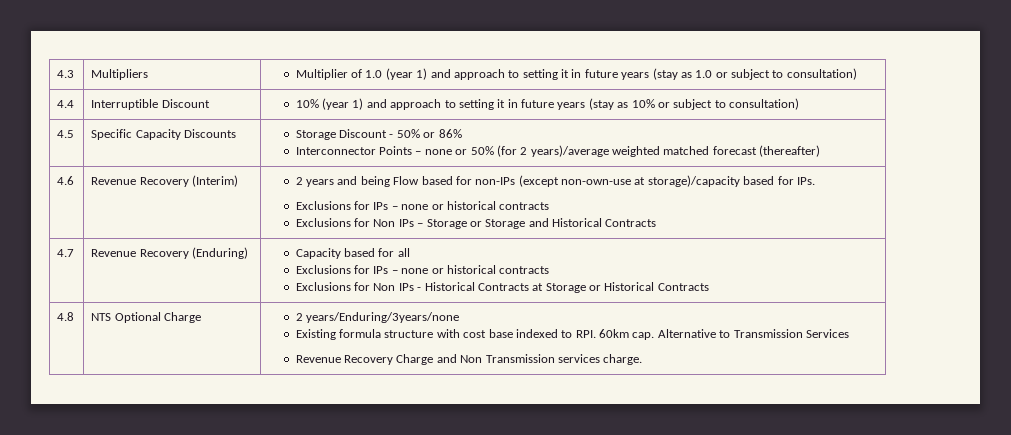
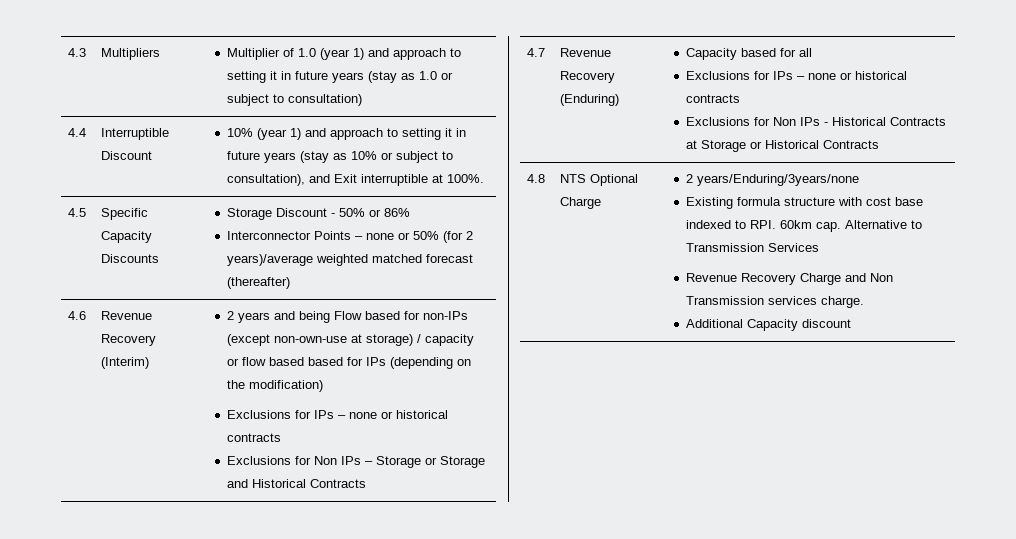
- 4.4 | Interruptible Discount | 10% (year 1) and approach to setting it in future years (stay as 10% or subject to consultation)
+ 4.4 | Interruptible Discount | 10% (year 1) and approach to setting it in future years (stay as 10% or subject to consultation), and Exit interruptible at 100%.
- 2 years and being Flow based for non-IPs (except non-own-use at storage)/capacity based for IPs.
+ 2 years and being Flow based for non-IPs (except non-own-use at storage) / capacity or flow based based for IPs (depending on the modification)
  4.8 | NTS Optional Charge | 2 years/Enduring/3years/none
  Existing formula structure with cost base indexed to RPI. 60km cap. Alternative to Transmission Services
  Revenue Recovery Charge and Non Transmission services charge.
+ Additional Capacity discount

